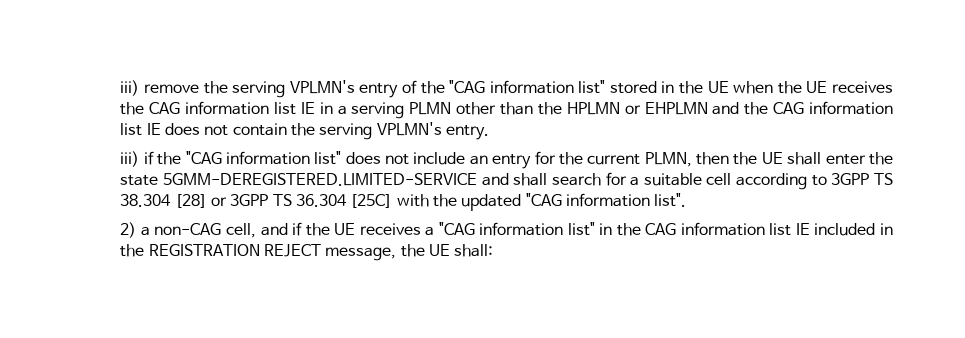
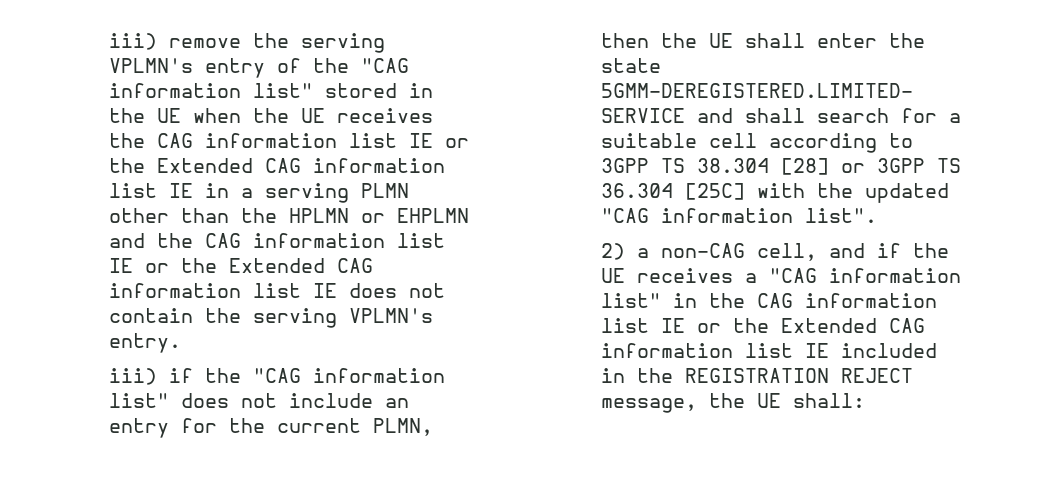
- iii) remove the serving VPLMN's entry of the "CAG information list" stored in the UE when the UE receives the CAG information list IE in a serving PLMN other than the HPLMN or EHPLMN and the CAG information list IE does not contain the serving VPLMN's entry.
+ iii) remove the serving VPLMN's entry of the "CAG information list" stored in the UE when the UE receives the CAG information list IE or the Extended CAG information list IE in a serving PLMN other than the HPLMN or EHPLMN and the CAG information list IE or the Extended CAG information list IE does not contain the serving VPLMN's entry.
- 2) a non-CAG cell, and if the UE receives a "CAG information list" in the CAG information list IE included in the REGISTRATION REJECT message, the UE shall:
+ 2) a non-CAG cell, and if the UE receives a "CAG information list" in the CAG information list IE or the Extended CAG information list IE included in the REGISTRATION REJECT message, the UE shall:

